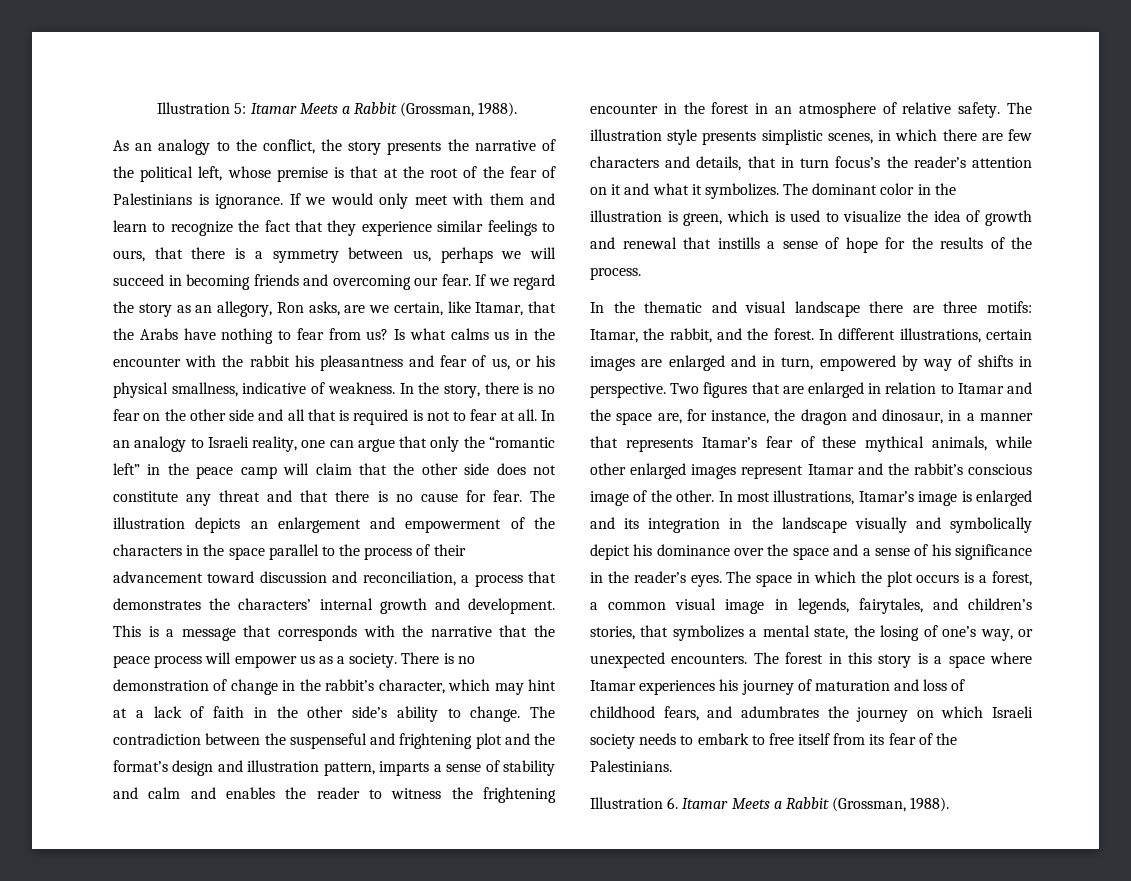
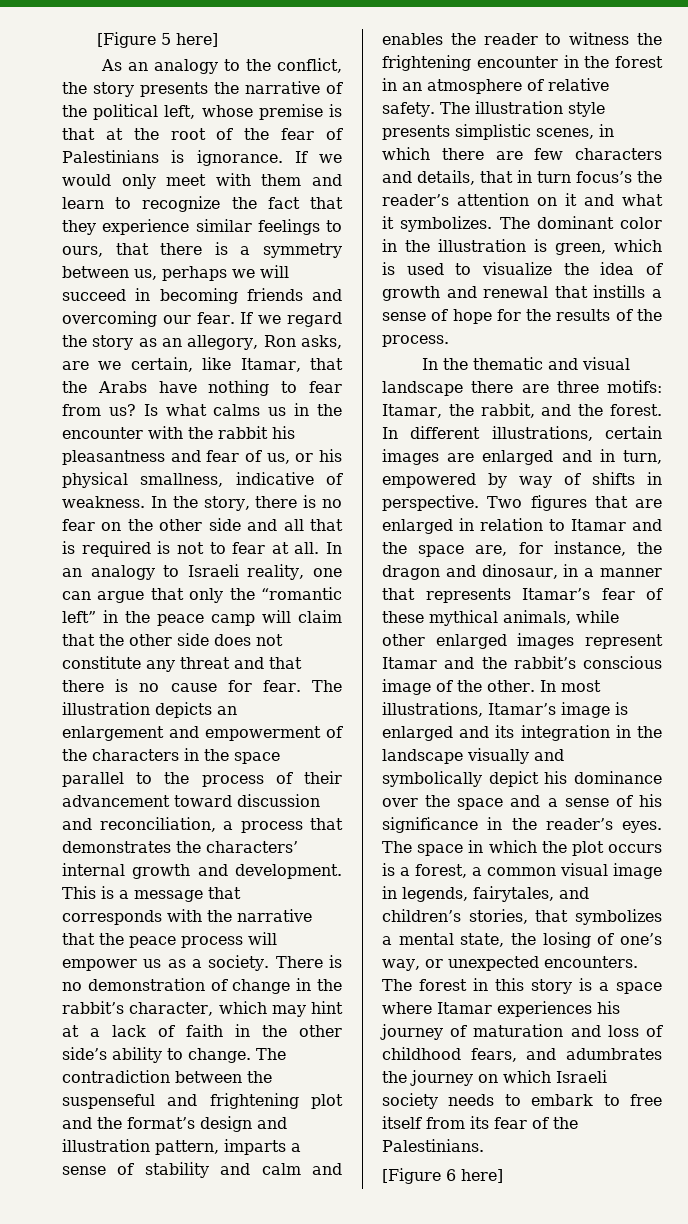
- Illustration 5: Itamar Meets a Rabbit (Grossman, 1988).
+ [Figure 5 here]
- Illustration 6. Itamar Meets a Rabbit (Grossman, 1988).
+ [Figure 6 here]

